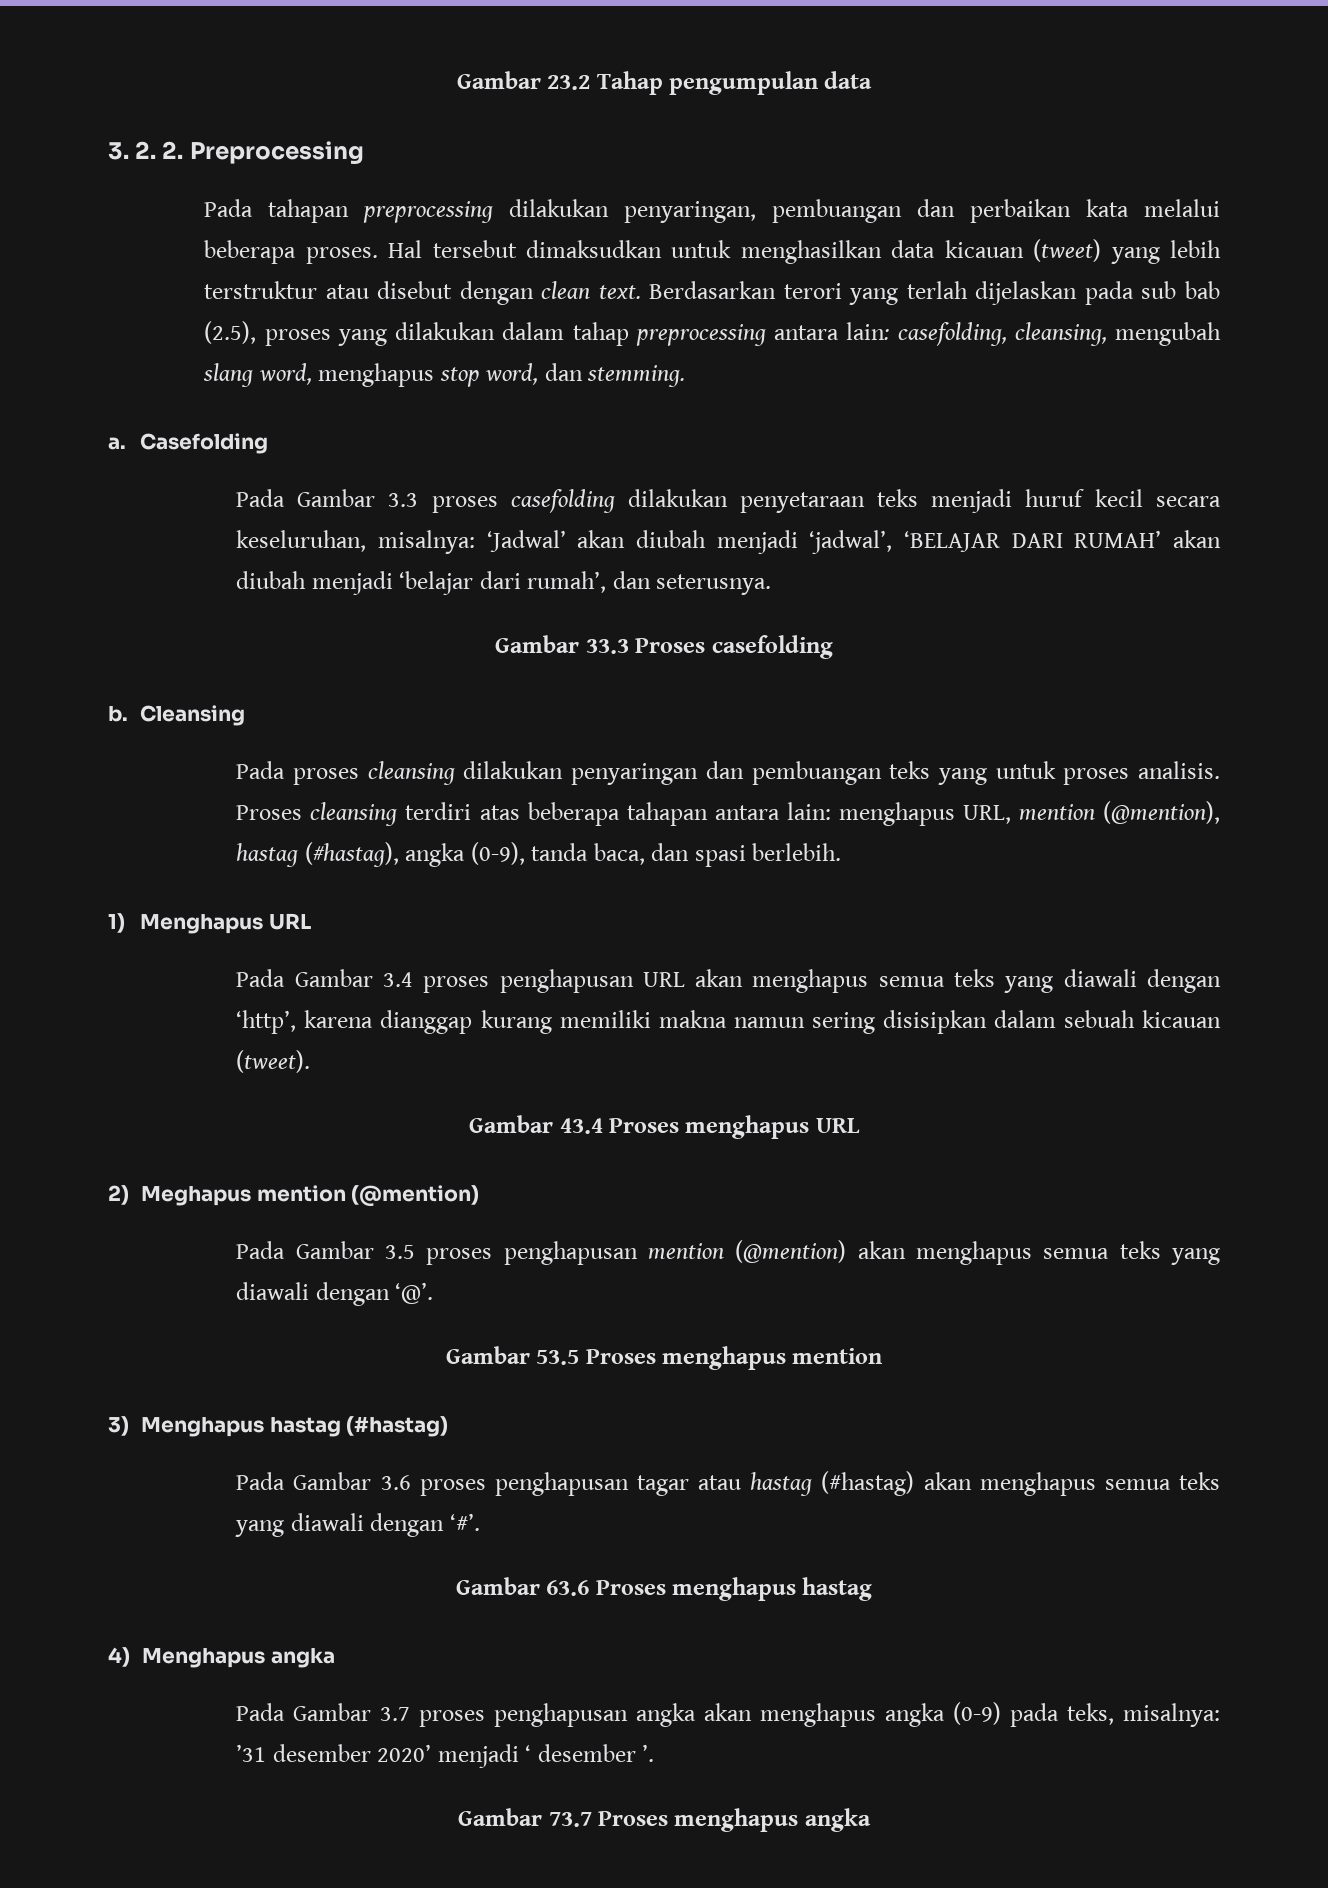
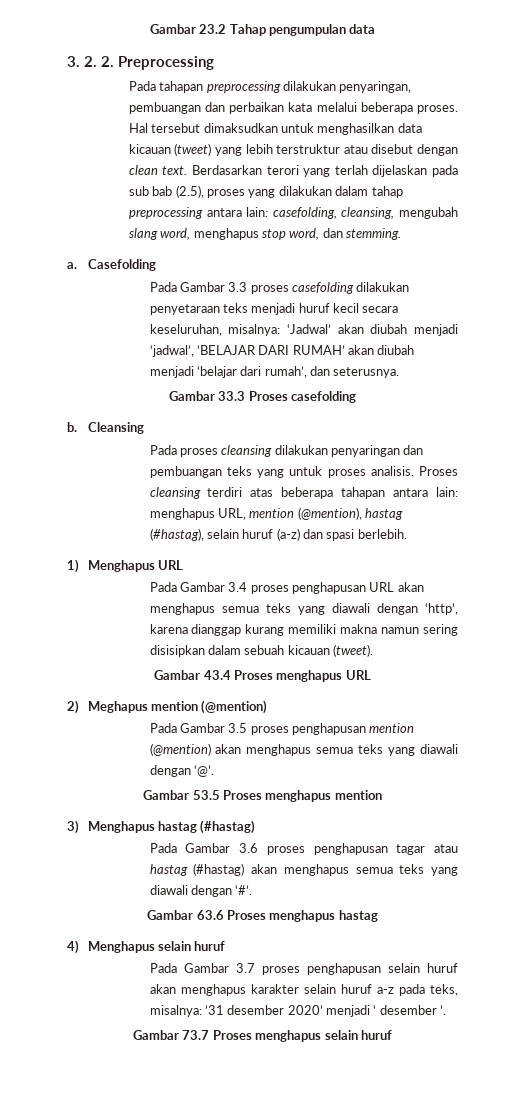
- Proses cleansing terdiri atas beberapa tahapan antara lain: menghapus URL, mention (@mention), hastag (#hastag), angka (0-9), tanda baca, dan spasi berlebih.
+ Proses cleansing terdiri atas beberapa tahapan antara lain: menghapus URL, mention (@mention), hastag (#hastag), selain huruf (a-z) dan spasi berlebih.
- 4) Menghapus angka
+ 4) Menghapus selain huruf
- Pada Gambar 3.7 proses penghapusan angka akan menghapus angka (0-9) pada teks, misalnya: ’31 desember 2020’ menjadi ‘ desember ’.
+ Pada Gambar 3.7 proses penghapusan selain huruf akan menghapus karakter selain huruf a-z pada teks, misalnya: ’31 desember 2020’ menjadi ‘ desember ’.
- Gambar 73.7 Proses menghapus angka
+ Gambar 73.7 Proses menghapus selain huruf

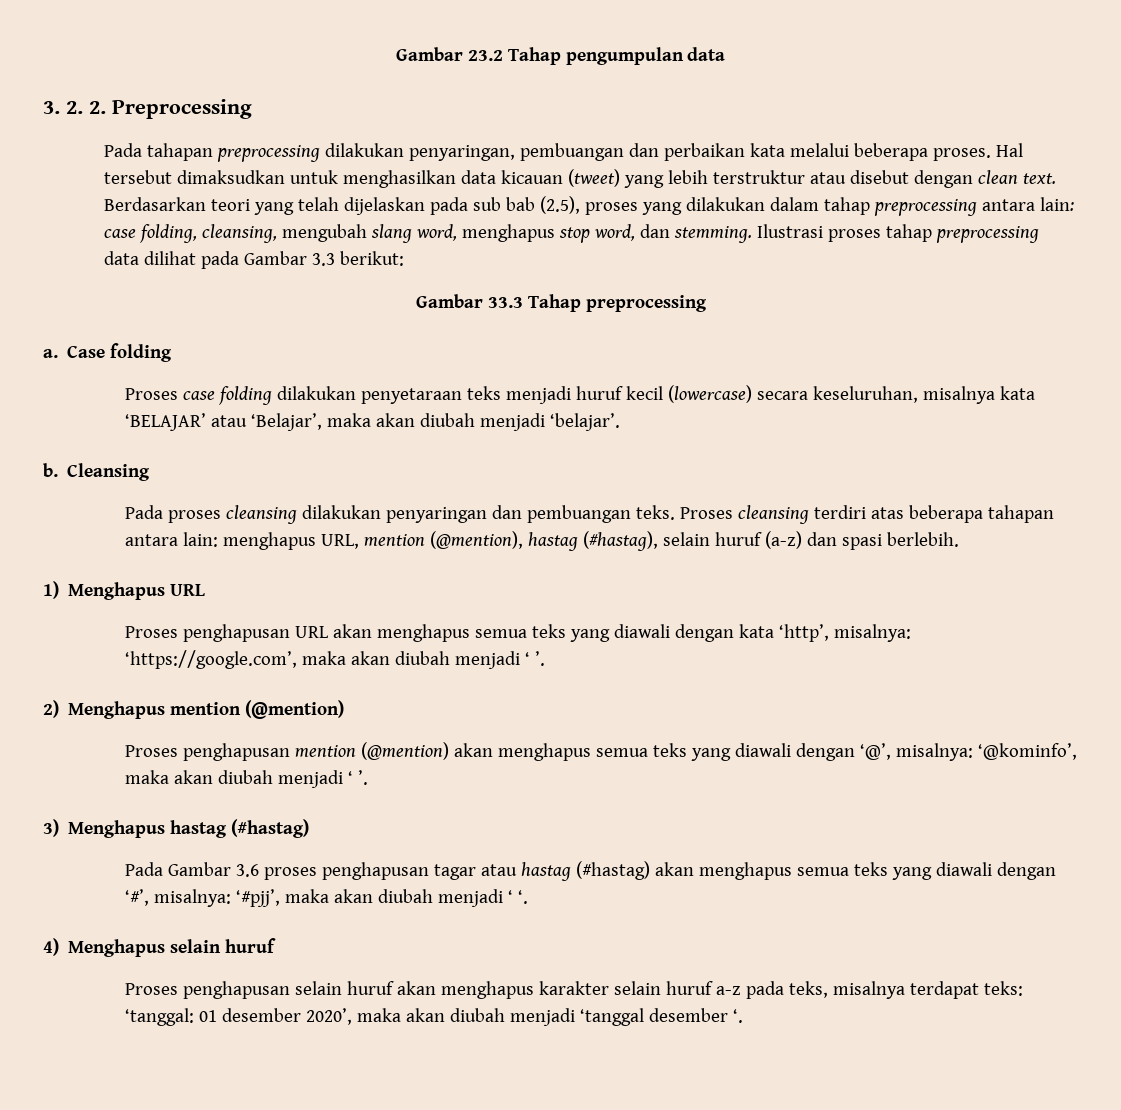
- Berdasarkan terori yang terlah dijelaskan pada sub bab (2.5), proses yang dilakukan dalam tahap preprocessing antara lain: casefolding, cleansing, mengubah slang word, menghapus stop word, dan stemming.
- a. Casefolding
- Pada Gambar 3.3 proses casefolding dilakukan penyetaraan teks menjadi huruf kecil secara keseluruhan, misalnya: ‘Jadwal’ akan diubah menjadi ‘jadwal’, ‘BELAJAR DARI RUMAH’ akan diubah menjadi ‘belajar dari rumah’, dan seterusnya.
- Gambar 33.3 Proses casefolding
+ Berdasarkan teori yang telah dijelaskan pada sub bab (2.5), proses yang dilakukan dalam tahap preprocessing antara lain: case folding, cleansing, mengubah slang word, menghapus stop word, dan stemming. Ilustrasi proses tahap preprocessing data dilihat pada Gambar 3.3 berikut:
+ Gambar 33.3 Tahap preprocessing
+ a. Case folding
+ Proses case folding dilakukan penyetaraan teks menjadi huruf kecil (lowercase) secara keseluruhan, misalnya kata ‘BELAJAR’ atau ‘Belajar’, maka akan diubah menjadi ‘belajar’.
- Pada proses cleansing dilakukan penyaringan dan pembuangan teks yang untuk proses analisis.
+ Pada proses cleansing dilakukan penyaringan dan pembuangan teks.
- Pada Gambar 3.4 proses penghapusan URL akan menghapus semua teks yang diawali dengan ‘http’, karena dianggap kurang memiliki makna namun sering disisipkan dalam sebuah kicauan (tweet).
- Gambar 43.4 Proses menghapus URL
+ Proses penghapusan URL akan menghapus semua teks yang diawali dengan kata ‘http’, misalnya: ‘https://google.com’, maka akan diubah menjadi ‘ ’.
- 2) Meghapus mention (@mention)
+ 2) Menghapus mention (@mention)
- Pada Gambar 3.5 proses penghapusan mention (@mention) akan menghapus semua teks yang diawali dengan ‘@’.
- Gambar 53.5 Proses menghapus mention
+ Proses penghapusan mention (@mention) akan menghapus semua teks yang diawali dengan ‘@’, misalnya: ‘@kominfo’, maka akan diubah menjadi ‘ ’.
- Pada Gambar 3.6 proses penghapusan tagar atau hastag (#hastag) akan menghapus semua teks yang diawali dengan ‘#’.
- Gambar 63.6 Proses menghapus hastag
+ Pada Gambar 3.6 proses penghapusan tagar atau hastag (#hastag) akan menghapus semua teks yang diawali dengan ‘#’, misalnya: ‘#pjj’, maka akan diubah menjadi ‘ ‘.
- Pada Gambar 3.7 proses penghapusan selain huruf akan menghapus karakter selain huruf a-z pada teks, misalnya: ’31 desember 2020’ menjadi ‘ desember ’.
- Gambar 73.7 Proses menghapus selain huruf
+ Proses penghapusan selain huruf akan menghapus karakter selain huruf a-z pada teks, misalnya terdapat teks: ‘tanggal: 01 desember 2020’, maka akan diubah menjadi ‘tanggal desember ‘.

